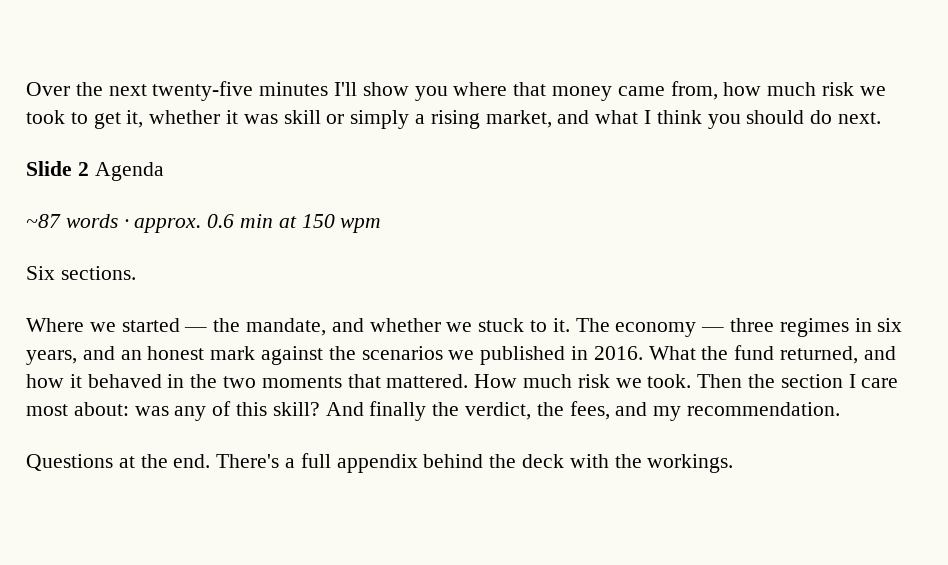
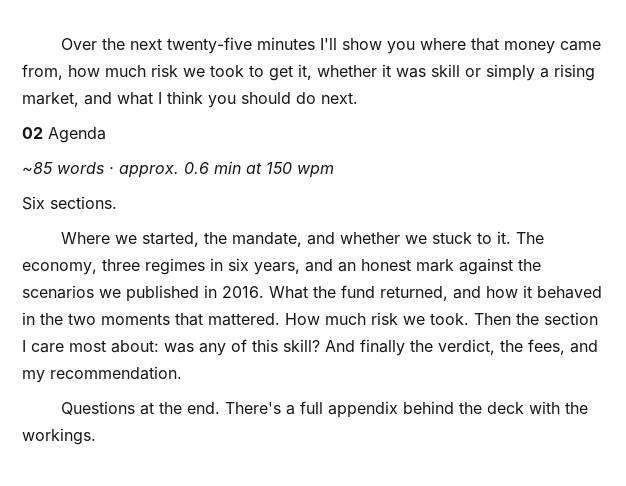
- Slide 2 Agenda
+ 02 Agenda
- ~87 words · approx. 0.6 min at 150 wpm
+ ~85 words · approx. 0.6 min at 150 wpm
- Where we started — the mandate, and whether we stuck to it.
+ Where we started, the mandate, and whether we stuck to it.
- The economy — three regimes in six years, and an honest mark against the scenarios we published in 2016.
+ The economy, three regimes in six years, and an honest mark against the scenarios we published in 2016.

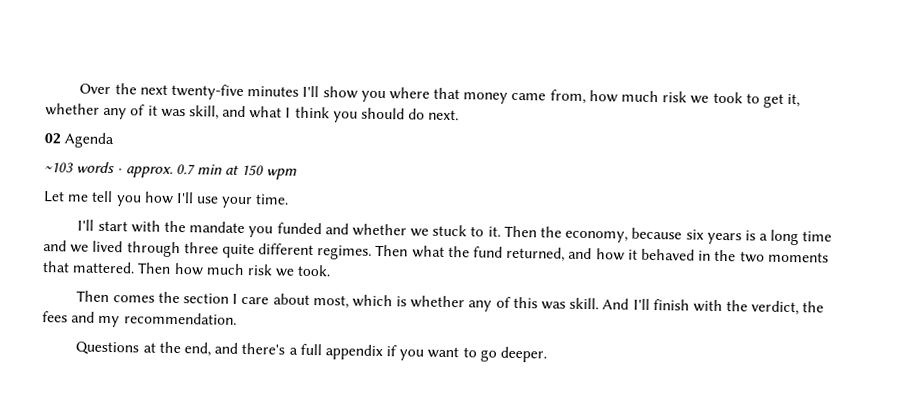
- Over the next twenty-five minutes I'll show you where that money came from, how much risk we took to get it, whether it was skill or simply a rising market, and what I think you should do next.
+ Over the next twenty-five minutes I'll show you where that money came from, how much risk we took to get it, whether any of it was skill, and what I think you should do next.
- ~85 words · approx. 0.6 min at 150 wpm
+ ~103 words · approx. 0.7 min at 150 wpm
- Six sections.
- Where we started, the mandate, and whether we stuck to it.
+ Let me tell you how I'll use your time.
+ I'll start with the mandate you funded and whether we stuck to it.
- The economy, three regimes in six years, and an honest mark against the scenarios we published in 2016. What the fund returned, and how it behaved in the two moments that mattered.
+ Then the economy, because six years is a long time and we lived through three quite different regimes. Then what the fund returned, and how it behaved in the two moments that mattered.
- How much risk we took. Then the section I care most about: was any of this skill? And finally the verdict, the fees, and my recommendation.
+ Then how much risk we took.
+ Then comes the section I care about most, which is whether any of this was skill. And I'll finish with the verdict, the fees and my recommendation.
- Questions at the end. There's a full appendix behind the deck with the workings.
+ Questions at the end, and there's a full appendix if you want to go deeper.

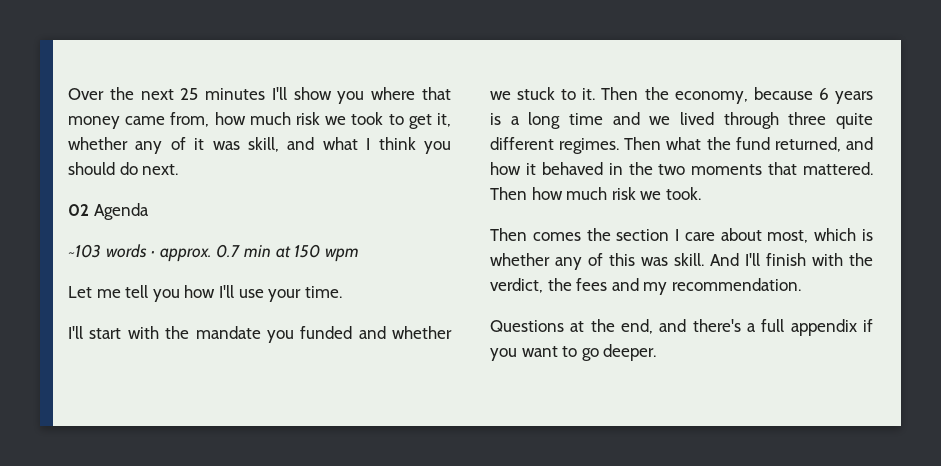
- Over the next twenty-five minutes I'll show you where that money came from, how much risk we took to get it, whether any of it was skill, and what I think you should do next.
+ Over the next 25 minutes I'll show you where that money came from, how much risk we took to get it, whether any of it was skill, and what I think you should do next.
- Then the economy, because six years is a long time and we lived through three quite different regimes.
+ Then the economy, because 6 years is a long time and we lived through three quite different regimes.

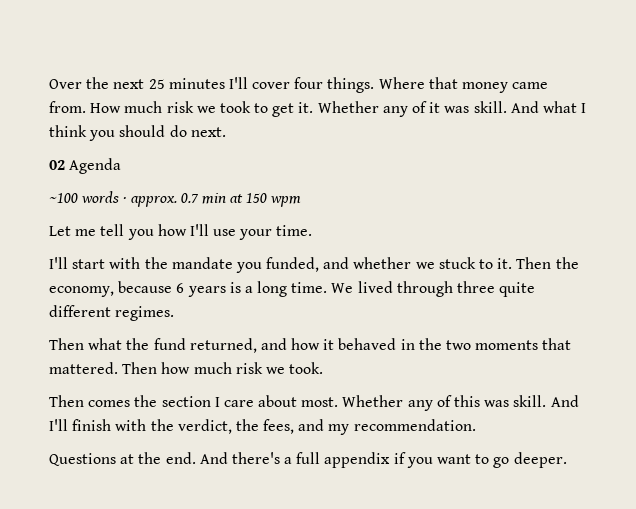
- Over the next 25 minutes I'll show you where that money came from, how much risk we took to get it, whether any of it was skill, and what I think you should do next.
+ Over the next 25 minutes I'll cover four things. Where that money came from. How much risk we took to get it. Whether any of it was skill. And what I think you should do next.
- ~103 words · approx. 0.7 min at 150 wpm
+ ~100 words · approx. 0.7 min at 150 wpm
- I'll start with the mandate you funded and whether we stuck to it.
+ I'll start with the mandate you funded, and whether we stuck to it.
- Then the economy, because 6 years is a long time and we lived through three quite different regimes. Then what the fund returned, and how it behaved in the two moments that mattered.
+ Then the economy, because 6 years is a long time. We lived through three quite different regimes.
+ Then what the fund returned, and how it behaved in the two moments that mattered.
- Then comes the section I care about most, which is whether any of this was skill.
+ Then comes the section I care about most. Whether any of this was skill.
- And I'll finish with the verdict, the fees and my recommendation.
+ And I'll finish with the verdict, the fees, and my recommendation.
- Questions at the end, and there's a full appendix if you want to go deeper.
+ Questions at the end. And there's a full appendix if you want to go deeper.

